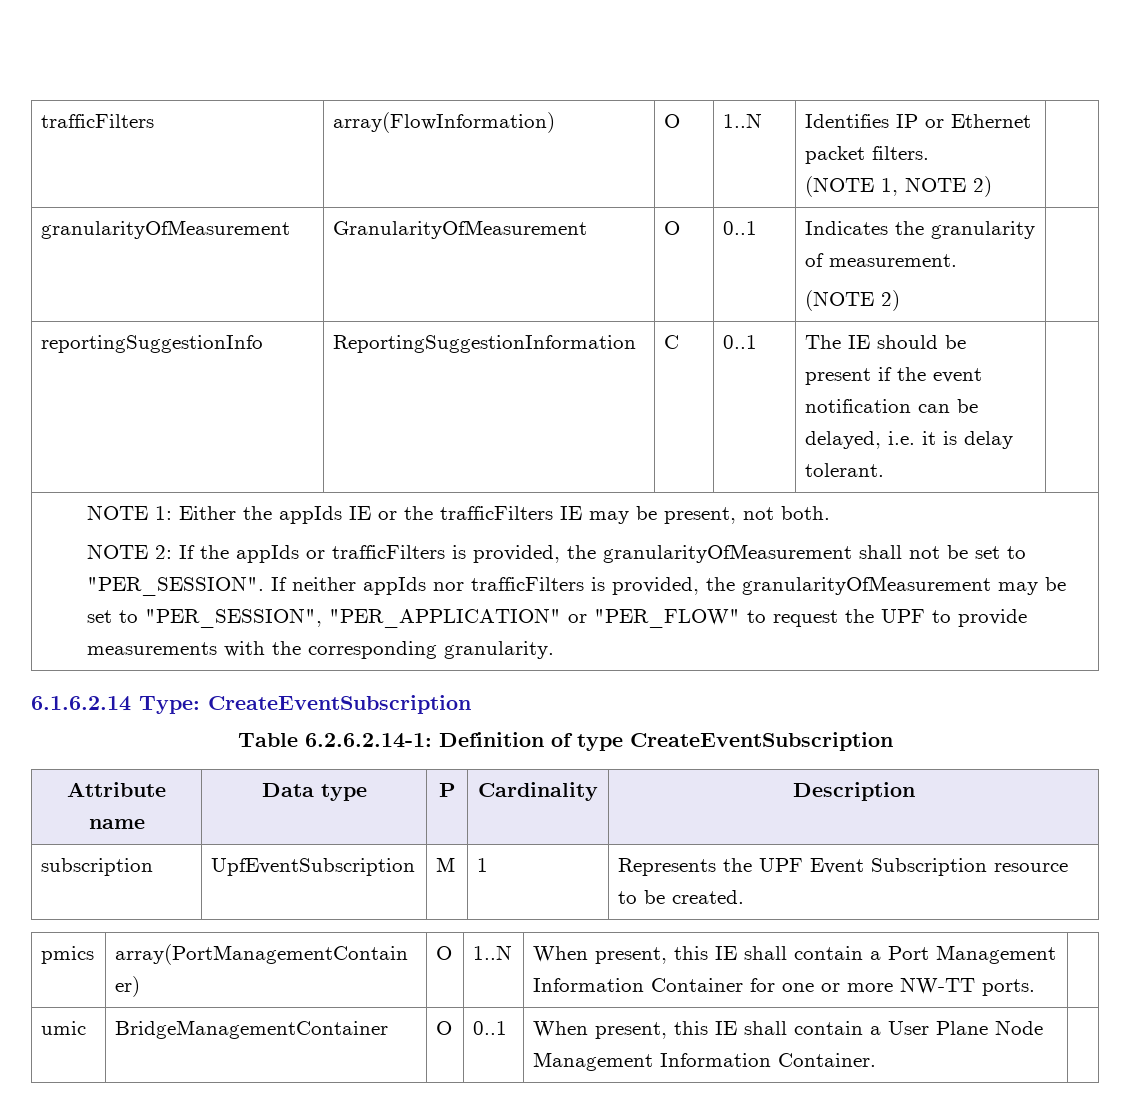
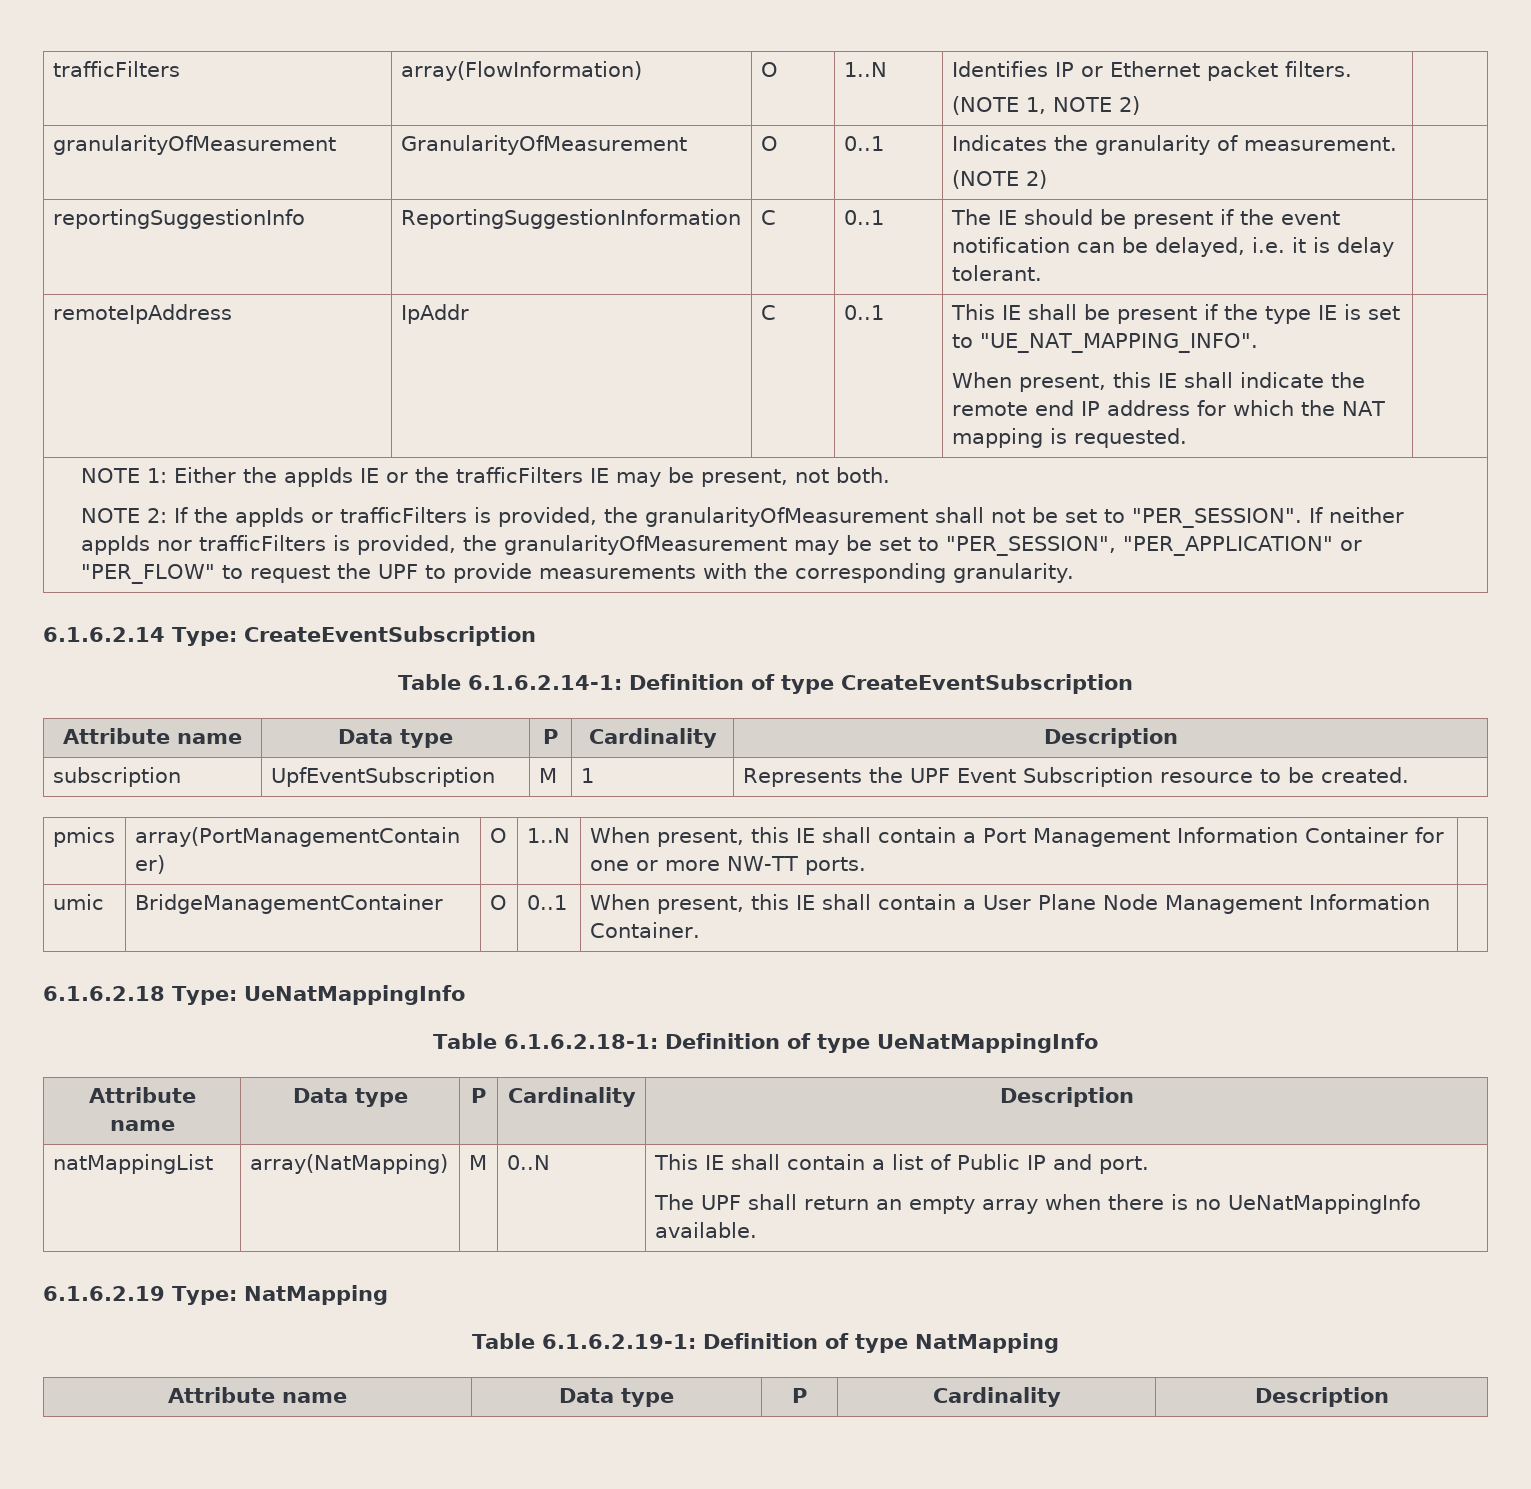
+ remoteIpAddress | IpAddr | C | 0..1 | This IE shall be present if the type IE is set to "UE_NAT_MAPPING_INFO".
+ When present, this IE shall indicate the remote end IP address for which the NAT mapping is requested. |
- Table 6.2.6.2.14-1: Definition of type CreateEventSubscription
+ Table 6.1.6.2.14-1: Definition of type CreateEventSubscription
+ 6.1.6.2.18 Type: UeNatMappingInfo
+ Table 6.1.6.2.18-1: Definition of type UeNatMappingInfo
+ Attribute name | Data type | P | Cardinality | Description
+ natMappingList | array(NatMapping) | M | 0..N | This IE shall contain a list of Public IP and port.
+ The UPF shall return an empty array when there is no UeNatMappingInfo available.
+ 6.1.6.2.19 Type: NatMapping
+ Table 6.1.6.2.19-1: Definition of type NatMapping
+ Attribute name | Data type | P | Cardinality | Description

